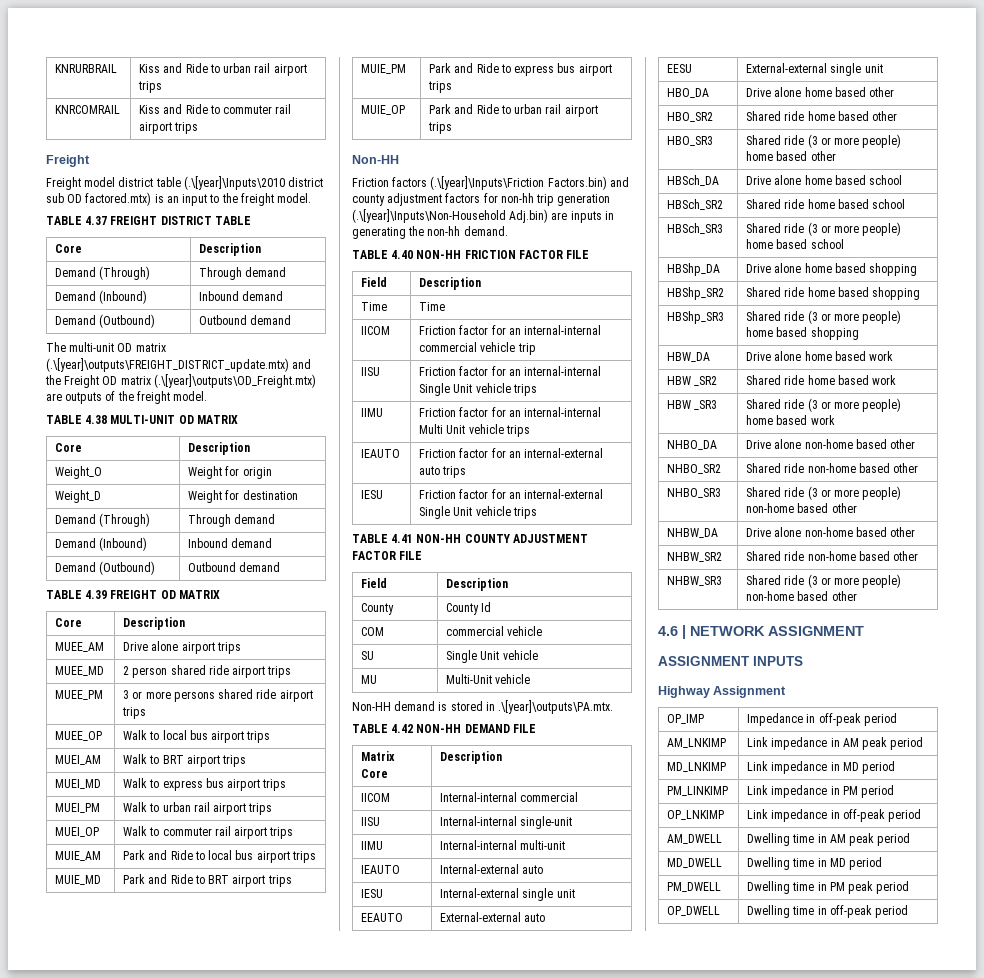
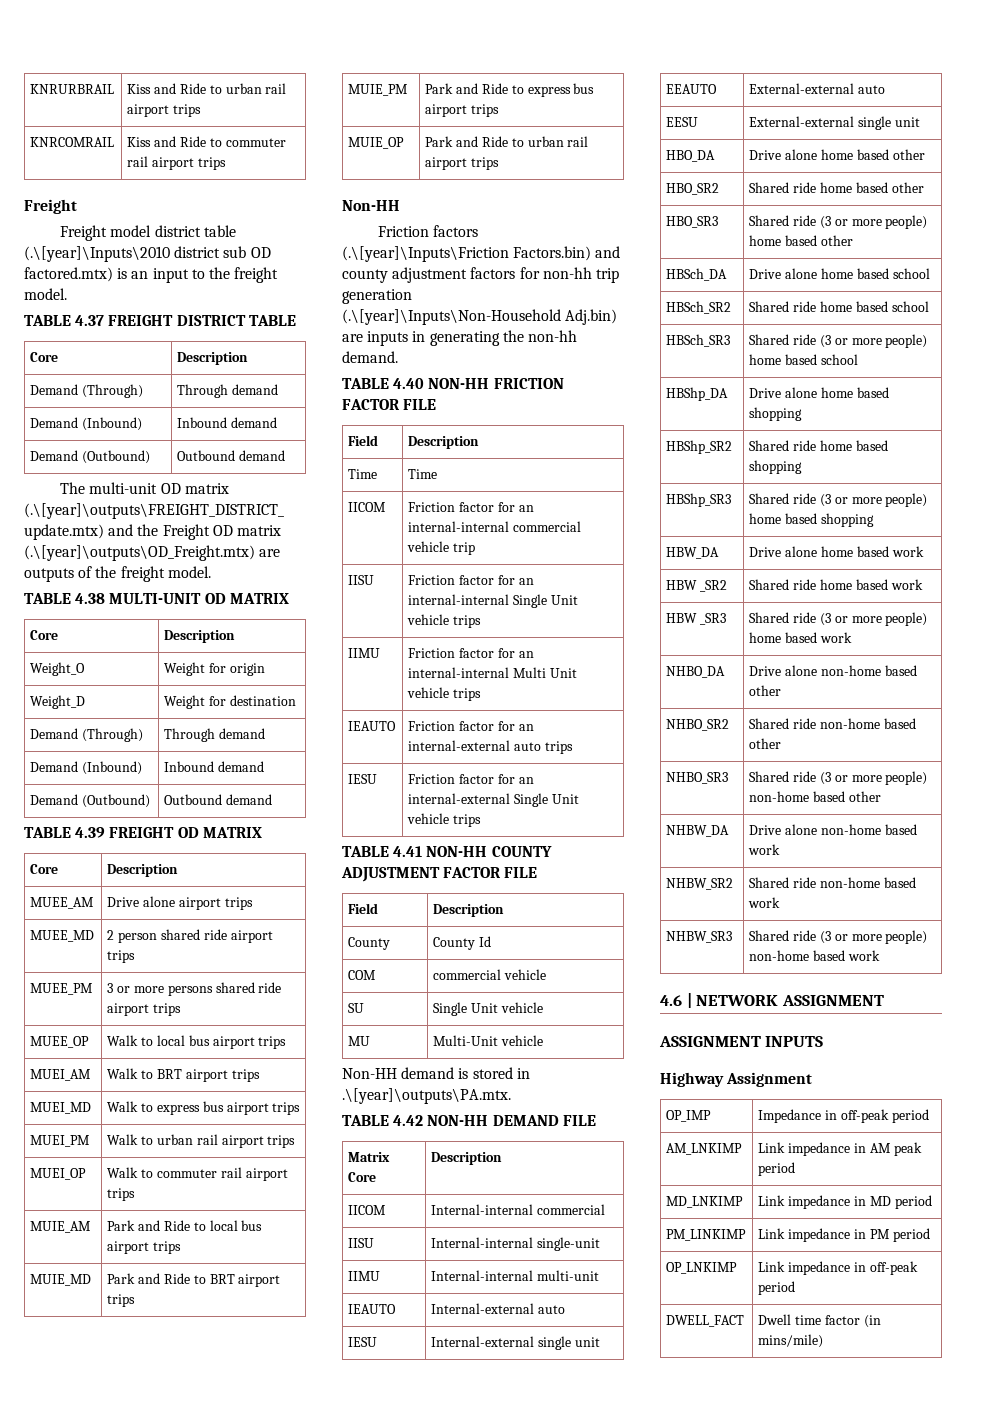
- NHBW_DA | Drive alone non-home based other
+ NHBW_DA | Drive alone non-home based work
- NHBW_SR2 | Shared ride non-home based other
+ NHBW_SR2 | Shared ride non-home based work
- NHBW_SR3 | Shared ride (3 or more people) non-home based other
+ NHBW_SR3 | Shared ride (3 or more people) non-home based work
- AM_DWELL | Dwelling time in AM peak period
- MD_DWELL | Dwelling time in MD period
- PM_DWELL | Dwelling time in PM peak period
- OP_DWELL | Dwelling time in off-peak period
+ DWELL_FACT | Dwell time factor (in mins/mile)

